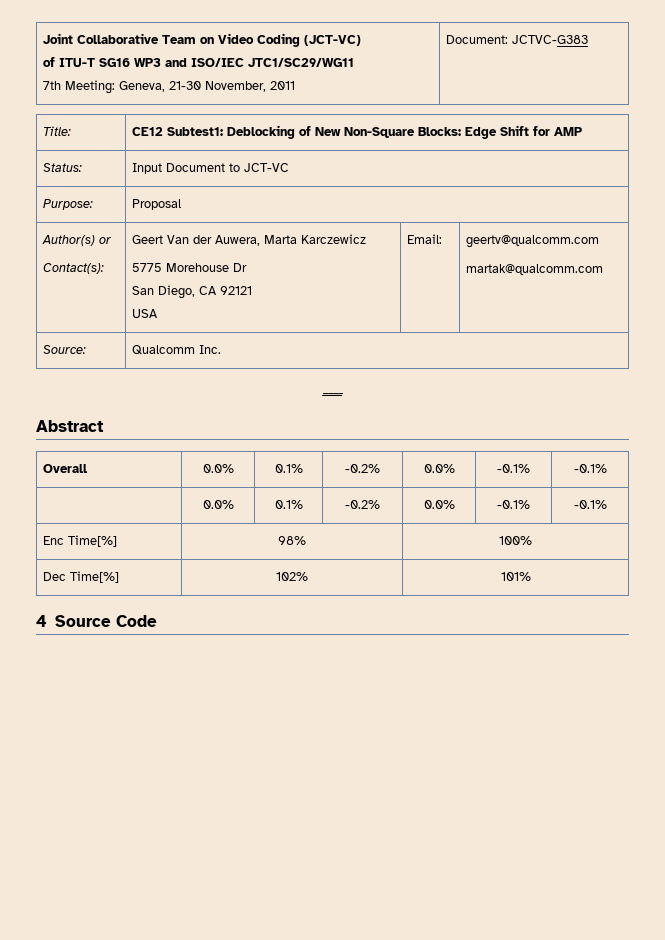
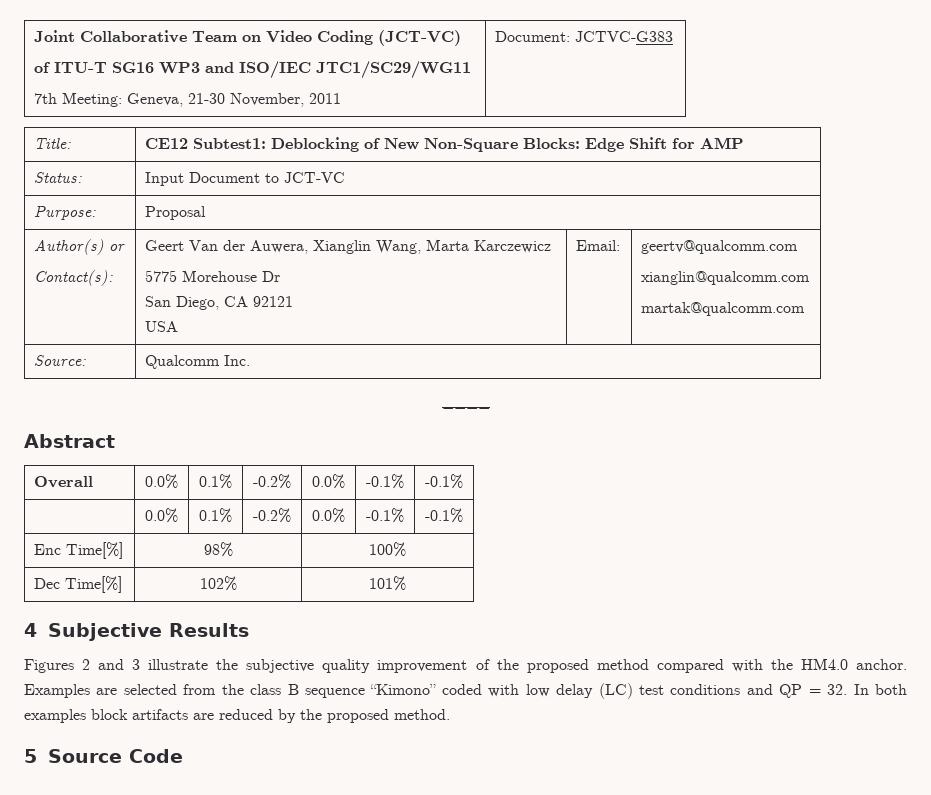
  Author(s) or
- Contact(s): | Geert Van der Auwera, Marta Karczewicz
+ Contact(s): | Geert Van der Auwera, Xianglin Wang, Marta Karczewicz
  5775 Morehouse Dr
  San Diego, CA 92121
  USA | Email: | geertv@qualcomm.com
+ xianglin@qualcomm.com
- 4 Source Code
+ 4 Subjective Results
+ Figures 2 and 3 illustrate the subjective quality improvement of the proposed method compared with the HM4.0 anchor. Examples are selected from the class B sequence “Kimono” coded with low delay (LC) test conditions and QP = 32. In both examples block artifacts are reduced by the proposed method.
+ 5 Source Code

